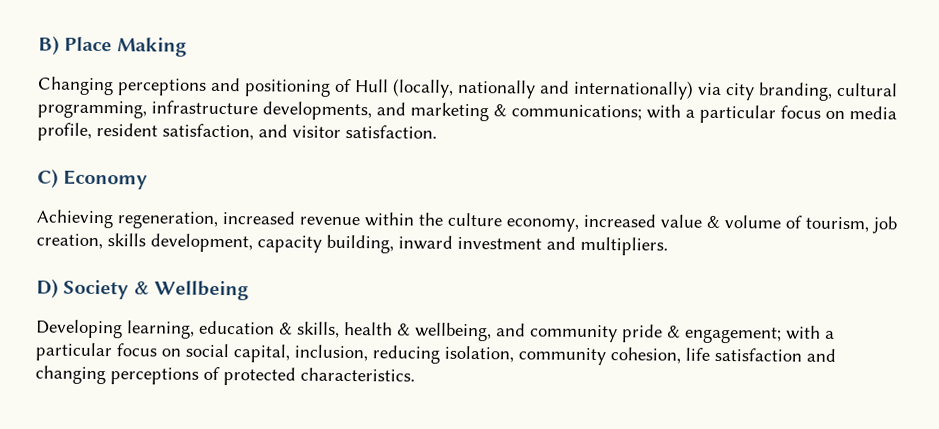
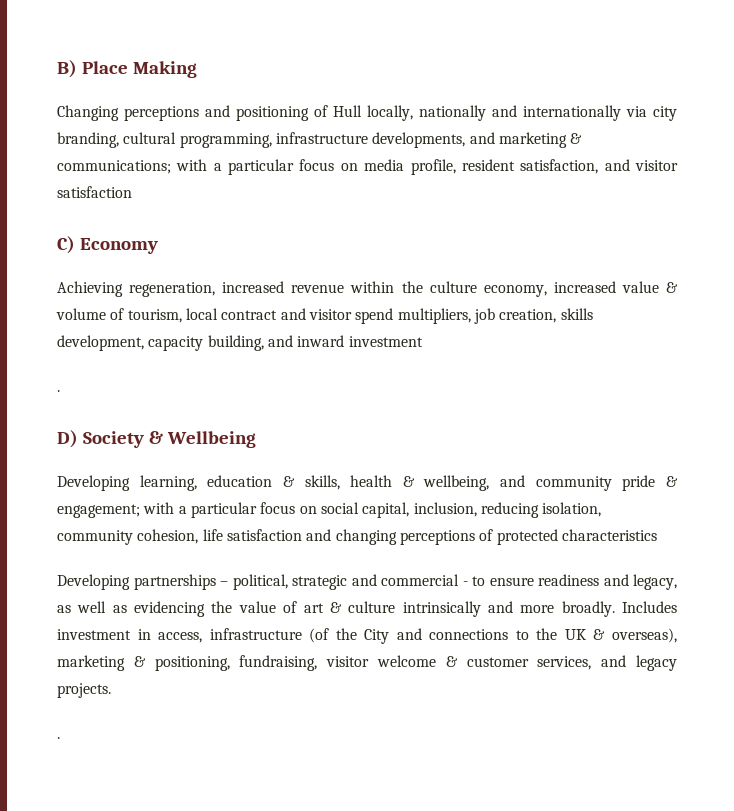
- Changing perceptions and positioning of Hull (locally, nationally and internationally) via city branding, cultural programming, infrastructure developments, and marketing & communications; with a particular focus on media profile, resident satisfaction, and visitor satisfaction.
+ Changing perceptions and positioning of Hull locally, nationally and internationally via city branding, cultural programming, infrastructure developments, and marketing & communications; with a particular focus on media profile, resident satisfaction, and visitor satisfaction
- Achieving regeneration, increased revenue within the culture economy, increased value & volume of tourism, job creation, skills development, capacity building, inward investment and multipliers.
+ Achieving regeneration, increased revenue within the culture economy, increased value & volume of tourism, local contract and visitor spend multipliers, job creation, skills development, capacity building, and inward investment
+ .
- Developing learning, education & skills, health & wellbeing, and community pride & engagement; with a particular focus on social capital, inclusion, reducing isolation, community cohesion, life satisfaction and changing perceptions of protected characteristics.
+ Developing learning, education & skills, health & wellbeing, and community pride & engagement; with a particular focus on social capital, inclusion, reducing isolation, community cohesion, life satisfaction and changing perceptions of protected characteristics
+ Developing partnerships – political, strategic and commercial - to ensure readiness and legacy, as well as evidencing the value of art & culture intrinsically and more broadly. Includes investment in access, infrastructure (of the City and connections to the UK & overseas), marketing & positioning, fundraising, visitor welcome & customer services, and legacy projects.
+ .

